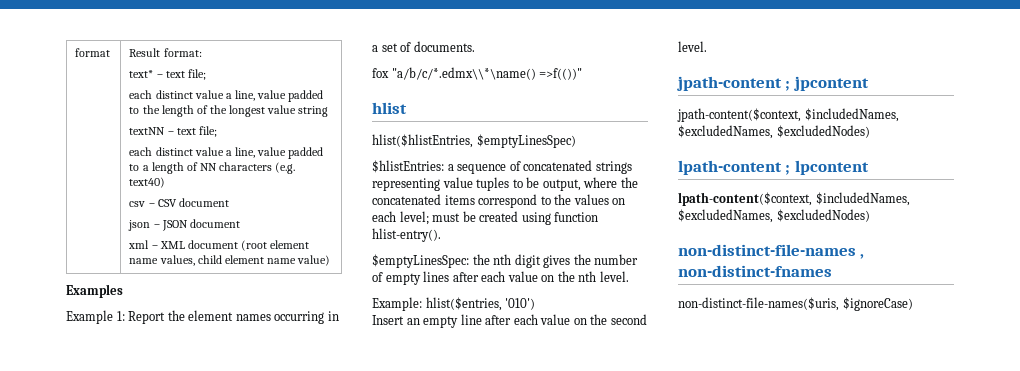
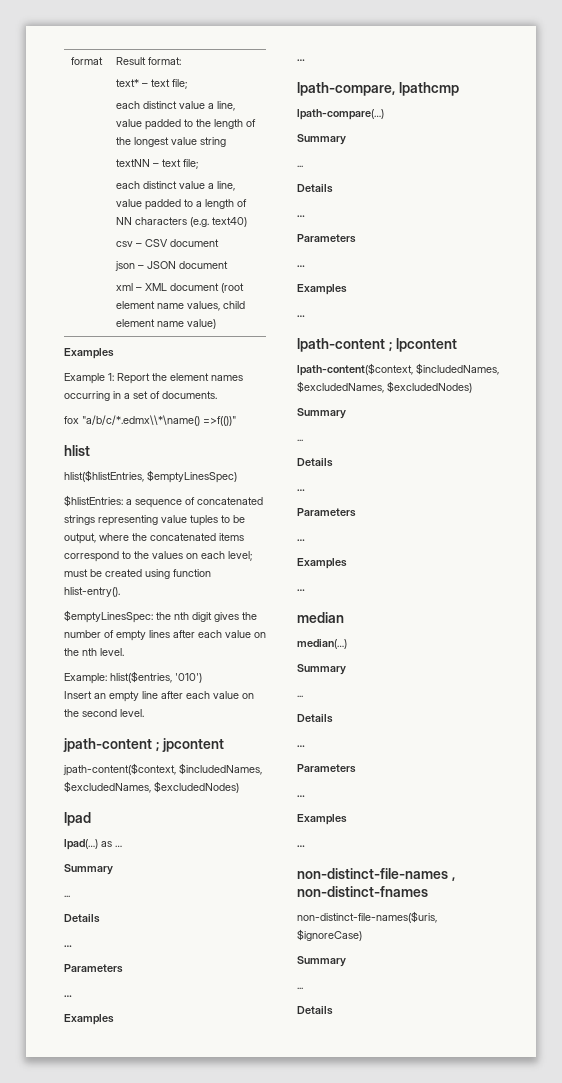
+ lpad
+ lpad(…) as …
+ Summary
+ ...
+ Details
+ …
+ Parameters
+ …
+ Examples
+ …
+ lpath-compare, lpathcmp
+ lpath-compare(…)
+ Summary
+ ...
+ Details
+ …
+ Parameters
+ …
+ Examples
+ …
  lpath-content($context, $includedNames, $excludedNames, $excludedNodes)
+ Summary
+ ...
+ Details
+ …
+ Parameters
+ …
+ Examples
+ …
+ median
+ median(…)
+ Summary
+ ...
+ Details
+ …
+ Parameters
+ …
+ Examples
+ …
  non-distinct-file-names($uris, $ignoreCase)
+ Summary
+ ...
+ Details

